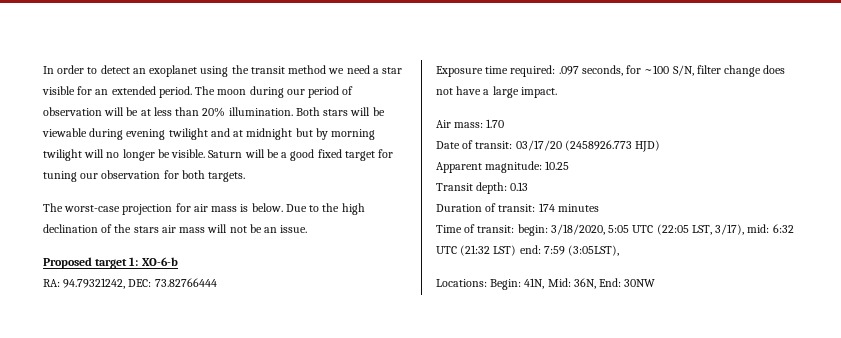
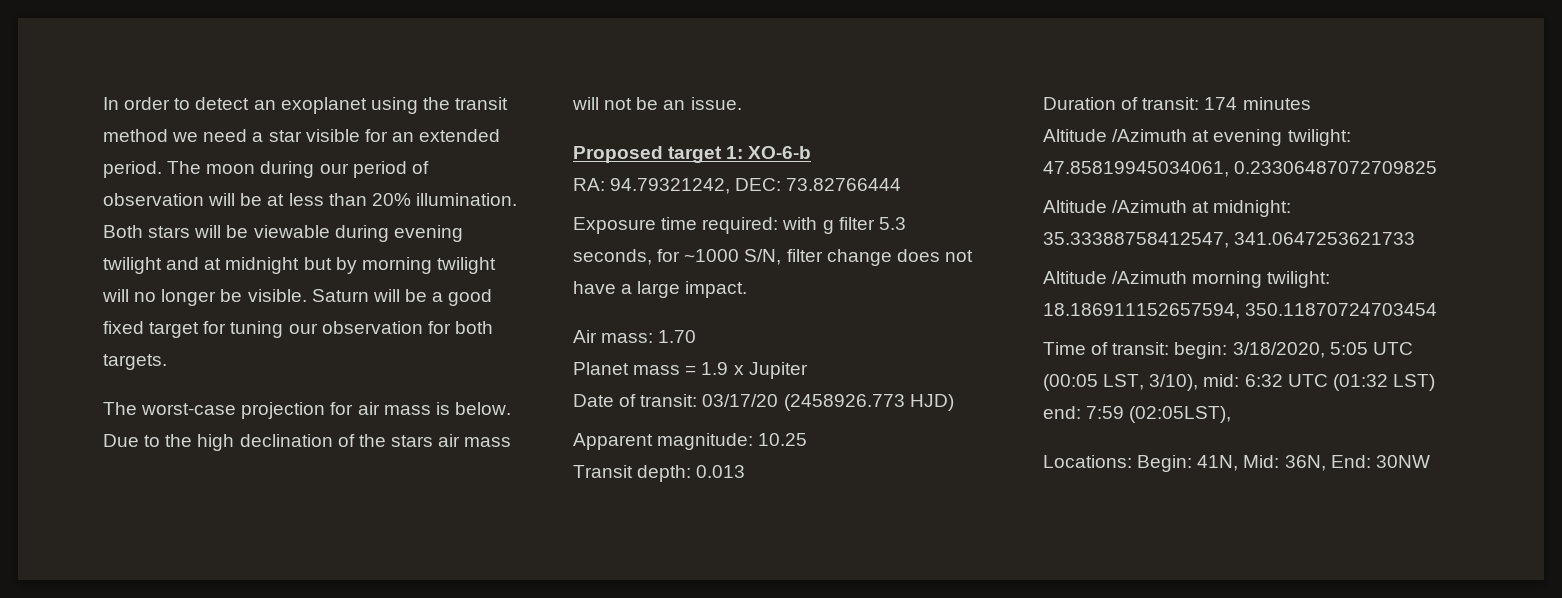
- Exposure time required: .097 seconds, for ~100 S/N, filter change does not have a large impact.
+ Exposure time required: with g filter 5.3 seconds, for ~1000 S/N, filter change does not have a large impact.
+ Planet mass = 1.9 x Jupiter
- Transit depth: 0.13
+ Transit depth: 0.013
+ Altitude /Azimuth at evening twilight: 47.85819945034061, 0.23306487072709825
+ Altitude /Azimuth at midnight: 35.33388758412547, 341.0647253621733
+ Altitude /Azimuth morning twilight: 18.186911152657594, 350.11870724703454
- Time of transit: begin: 3/18/2020, 5:05 UTC (22:05 LST, 3/17), mid: 6:32 UTC (21:32 LST) end: 7:59 (3:05LST),
+ Time of transit: begin: 3/18/2020, 5:05 UTC (00:05 LST, 3/10), mid: 6:32 UTC (01:32 LST) end: 7:59 (02:05LST),

